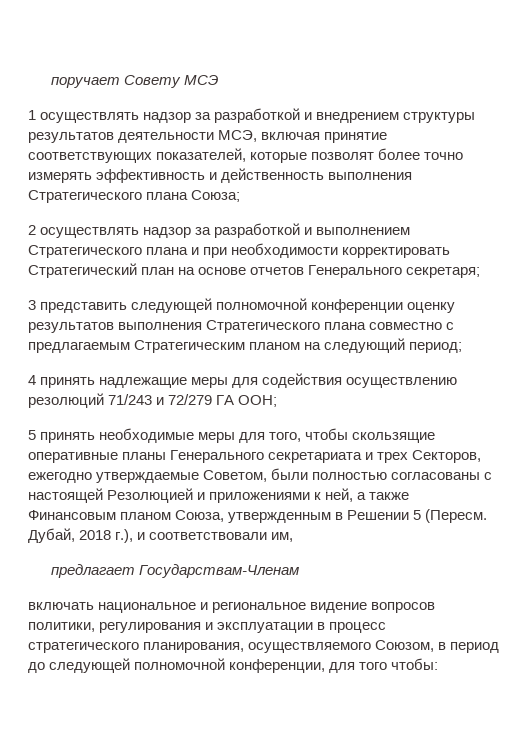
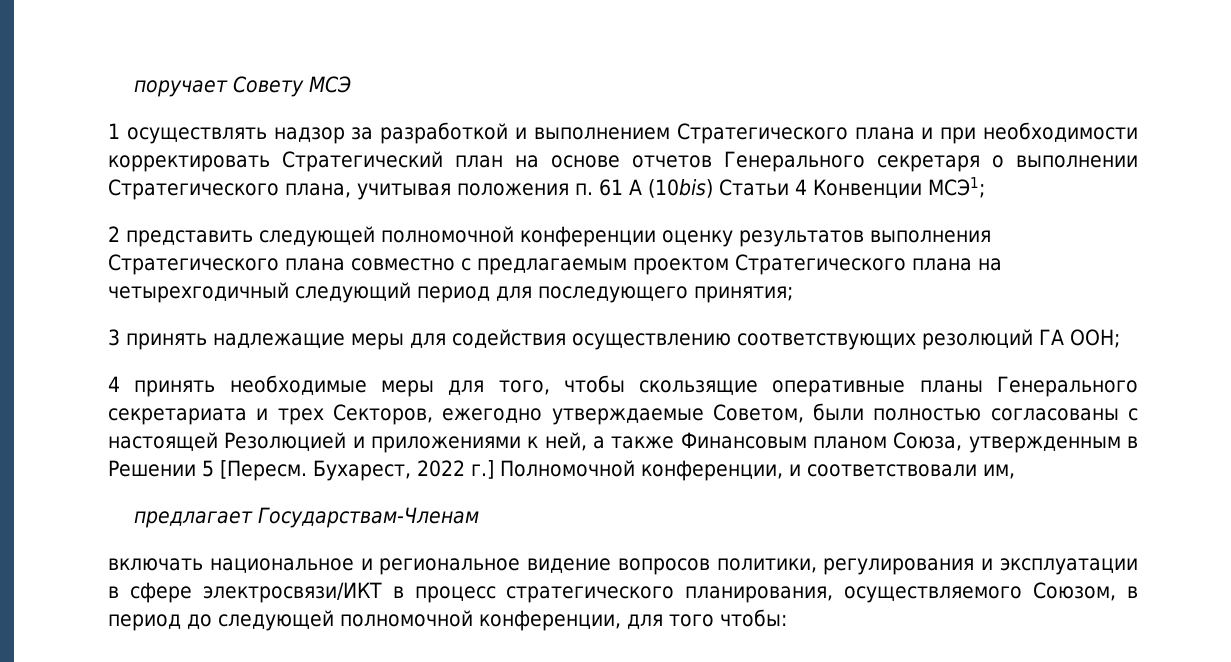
- 1 осуществлять надзор за разработкой и внедрением структуры результатов деятельности МСЭ, включая принятие соответствующих показателей, которые позволят более точно измерять эффективность и действенность выполнения Стратегического плана Союза;
- 2 осуществлять надзор за разработкой и выполнением Стратегического плана и при необходимости корректировать Стратегический план на основе отчетов Генерального секретаря;
- 3 представить следующей полномочной конференции оценку результатов выполнения Стратегического плана совместно с предлагаемым Стратегическим планом на следующий период;
- 4 принять надлежащие меры для содействия осуществлению резолюций 71/243 и 72/279 ГА ООН;
+ 1 осуществлять надзор за разработкой и выполнением Стратегического плана и при необходимости корректировать Стратегический план на основе отчетов Генерального секретаря о выполнении Стратегического плана, учитывая положения п. 61 А (10bis) Статьи 4 Конвенции МСЭ1;
+ 2 представить следующей полномочной конференции оценку результатов выполнения Стратегического плана совместно с предлагаемым проектом Стратегического плана на четырехгодичный следующий период для последующего принятия;
+ 3 принять надлежащие меры для содействия осуществлению соответствующих резолюций ГА ООН;
- 5 принять необходимые меры для того, чтобы скользящие оперативные планы Генерального секретариата и трех Секторов, ежегодно утверждаемые Советом, были полностью согласованы с настоящей Резолюцией и приложениями к ней, а также Финансовым планом Союза, утвержденным в Решении 5 (Пересм. Дубай, 2018 г.), и соответствовали им,
+ 4 принять необходимые меры для того, чтобы скользящие оперативные планы Генерального секретариата и трех Секторов, ежегодно утверждаемые Советом, были полностью согласованы с настоящей Резолюцией и приложениями к ней, а также Финансовым планом Союза, утвержденным в Решении 5 [Пересм. Бухарест, 2022 г.] Полномочной конференции, и соответствовали им,
- включать национальное и региональное видение вопросов политики, регулирования и эксплуатации в процесс стратегического планирования, осуществляемого Союзом, в период до следующей полномочной конференции, для того чтобы:
+ включать национальное и региональное видение вопросов политики, регулирования и эксплуатации в сфере электросвязи/ИКТ в процесс стратегического планирования, осуществляемого Союзом, в период до следующей полномочной конференции, для того чтобы:

